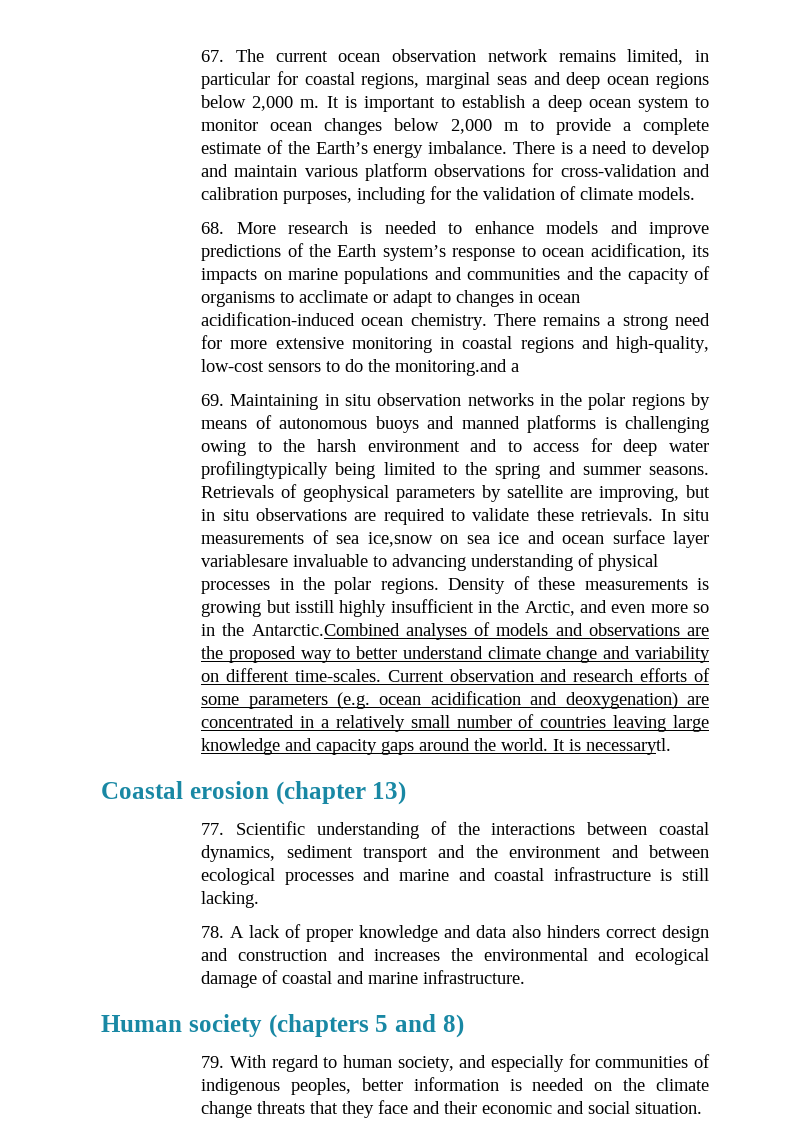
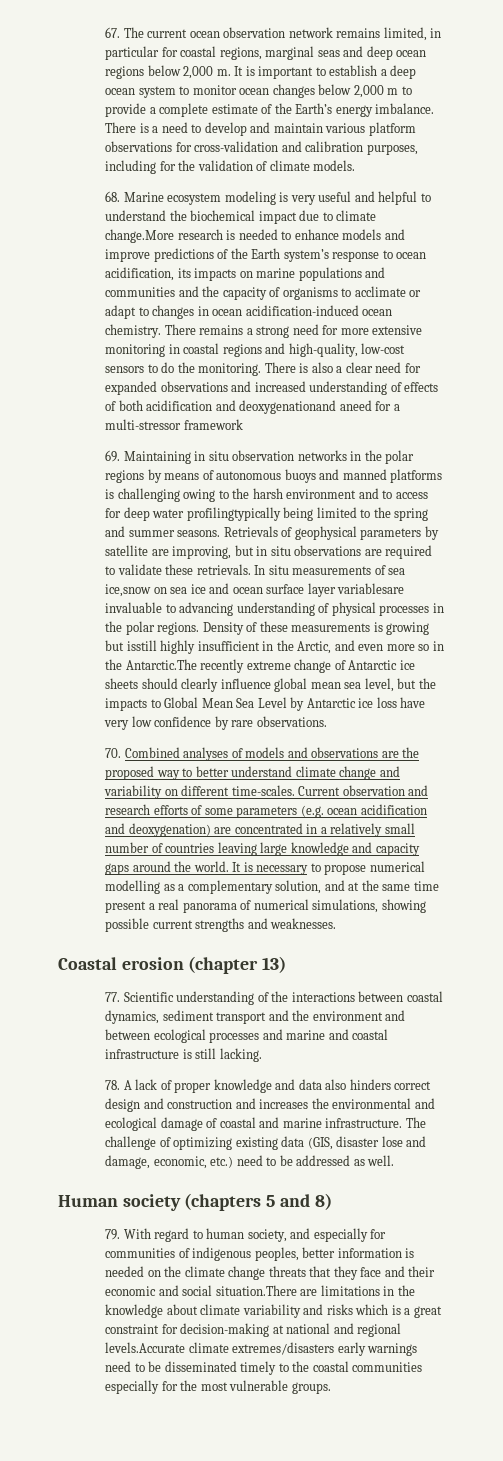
- 68. More research is needed to enhance models and improve predictions of the Earth system’s response to ocean acidification, its impacts on marine populations and communities and the capacity of organisms to acclimate or adapt to changes in ocean acidification-induced ocean chemistry.
+ 68. Marine ecosystem modeling is very useful and helpful to understand the biochemical impact due to climate change.More research is needed to enhance models and improve predictions of the Earth system’s response to ocean acidification, its impacts on marine populations and communities and the capacity of organisms to acclimate or adapt to changes in ocean acidification-induced ocean chemistry.
- There remains a strong need for more extensive monitoring in coastal regions and high-quality, low-cost sensors to do the monitoring.and a
+ There remains a strong need for more extensive monitoring in coastal regions and high-quality, low-cost sensors to do the monitoring. There is also a clear need for expanded observations and increased understanding of effects of both acidification and deoxygenationand aneed for a multi-stressor framework
- Density of these measurements is growing but isstill highly insufficient in the Arctic, and even more so in the Antarctic.Combined analyses of models and observations are the proposed way to better understand climate change and variability on different time-scales.
+ Density of these measurements is growing but isstill highly insufficient in the Arctic, and even more so in the Antarctic.The recently extreme change of Antarctic ice sheets should clearly influence global mean sea level, but the impacts to Global Mean Sea Level by Antarctic ice loss have very low confidence by rare observations.
+ 70. Combined analyses of models and observations are the proposed way to better understand climate change and variability on different time-scales.
- It is necessarytl.
+ It is necessary to propose numerical modelling as a complementary solution, and at the same time present a real panorama of numerical simulations, showing possible current strengths and weaknesses.
+ The challenge of optimizing existing data (GIS, disaster lose and damage, economic, etc.) need to be addressed as well.
- 79. With regard to human society, and especially for communities of indigenous peoples, better information is needed on the climate change threats that they face and their economic and social situation.
+ 79. With regard to human society, and especially for communities of indigenous peoples, better information is needed on the climate change threats that they face and their economic and social situation.There are limitations in the knowledge about climate variability and risks which is a great constraint for decision-making at national and regional levels.Accurate climate extremes/disasters early warnings need to be disseminated timely to the coastal communities especially for the most vulnerable groups.

